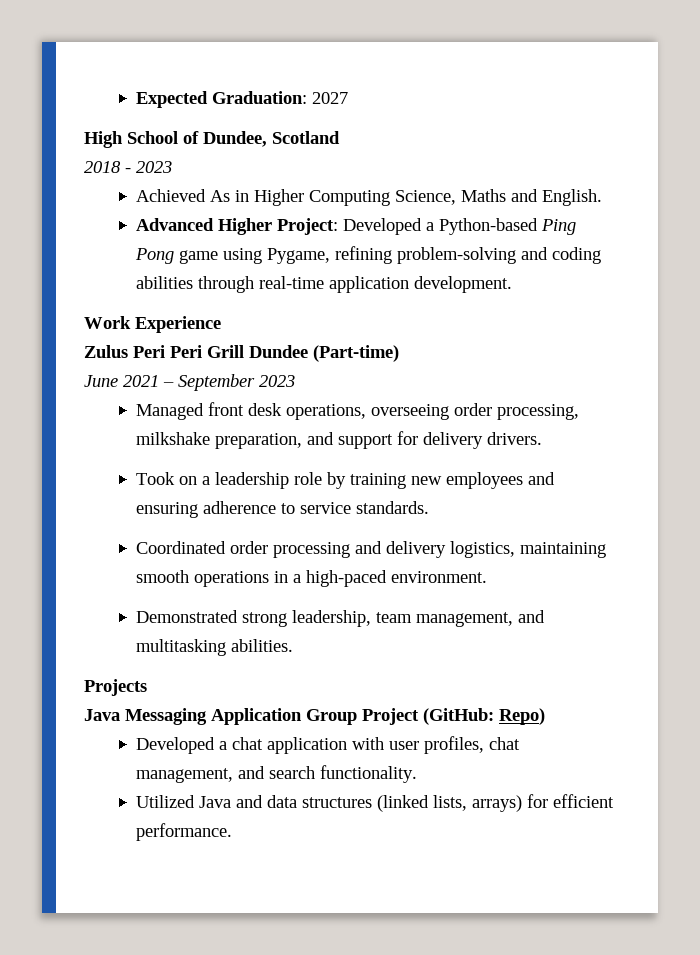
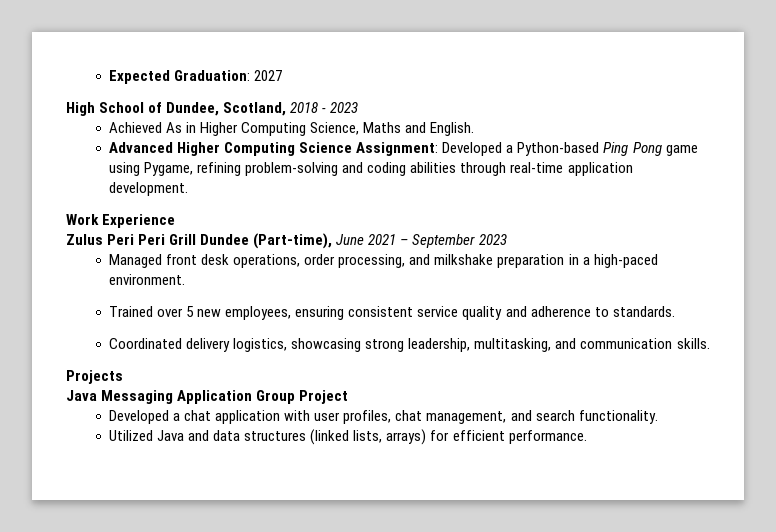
- High School of Dundee, Scotland
- 2018 - 2023
+ High School of Dundee, Scotland, 2018 - 2023
- Advanced Higher Project: Developed a Python-based Ping Pong game using Pygame, refining problem-solving and coding abilities through real-time application development.
+ Advanced Higher Computing Science Assignment: Developed a Python-based Ping Pong game using Pygame, refining problem-solving and coding abilities through real-time application development.
- Zulus Peri Peri Grill Dundee (Part-time)
- June 2021 – September 2023
+ Zulus Peri Peri Grill Dundee (Part-time), June 2021 – September 2023
- Managed front desk operations, overseeing order processing, milkshake preparation, and support for delivery drivers.
- Took on a leadership role by training new employees and ensuring adherence to service standards.
- Coordinated order processing and delivery logistics, maintaining smooth operations in a high-paced environment.
- Demonstrated strong leadership, team management, and multitasking abilities.
+ Managed front desk operations, order processing, and milkshake preparation in a high-paced environment.
+ Trained over 5 new employees, ensuring consistent service quality and adherence to standards.
+ Coordinated delivery logistics, showcasing strong leadership, multitasking, and communication skills.
- Java Messaging Application Group Project (GitHub: Repo)
+ Java Messaging Application Group Project

